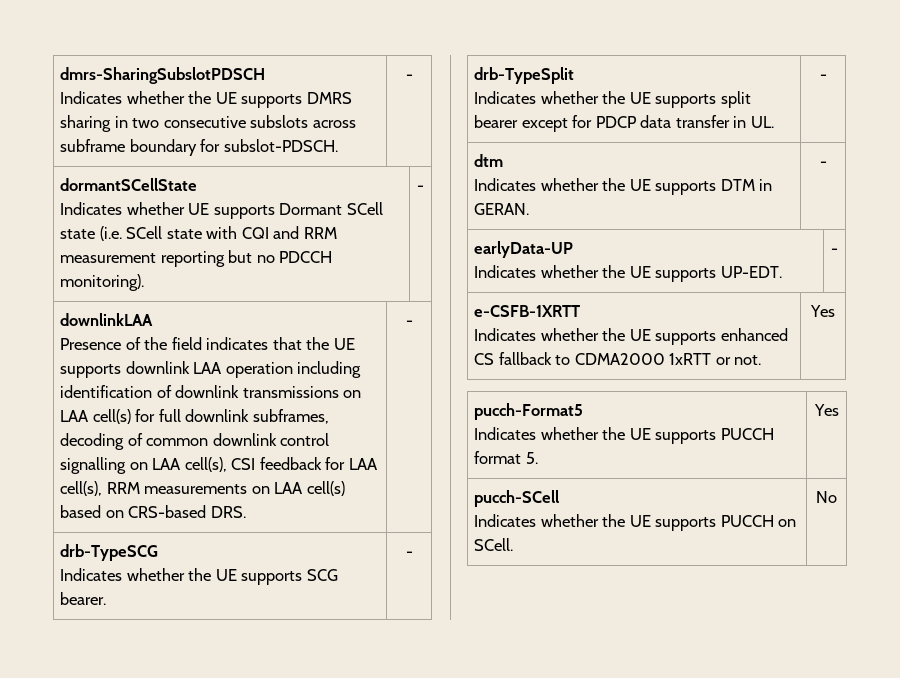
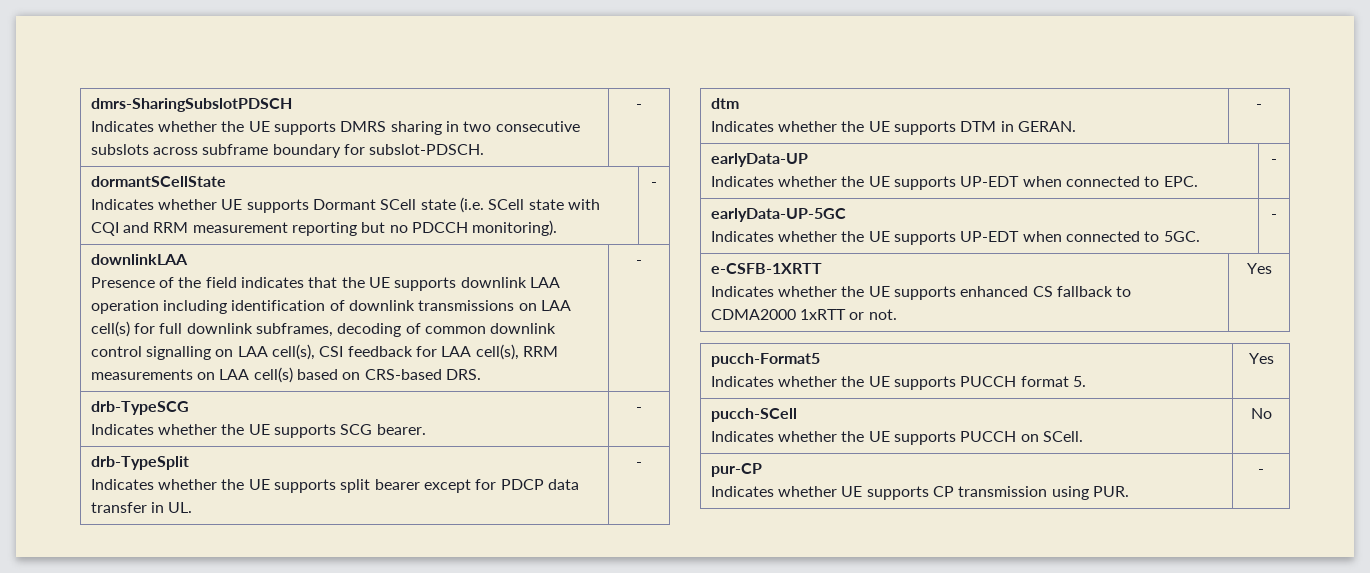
  earlyData-UP
- Indicates whether the UE supports UP-EDT. | -
+ Indicates whether the UE supports UP-EDT when connected to EPC. | -
+ earlyData-UP-5GC
+ Indicates whether the UE supports UP-EDT when connected to 5GC. | -
+ pur-CP
+ Indicates whether UE supports CP transmission using PUR. | -

